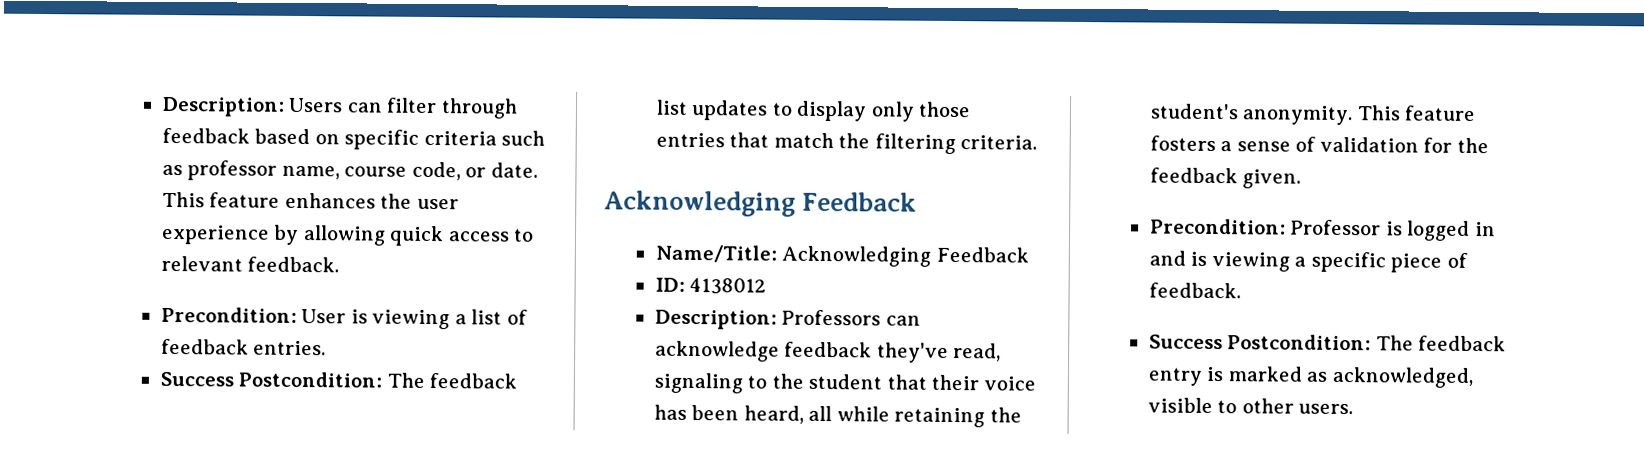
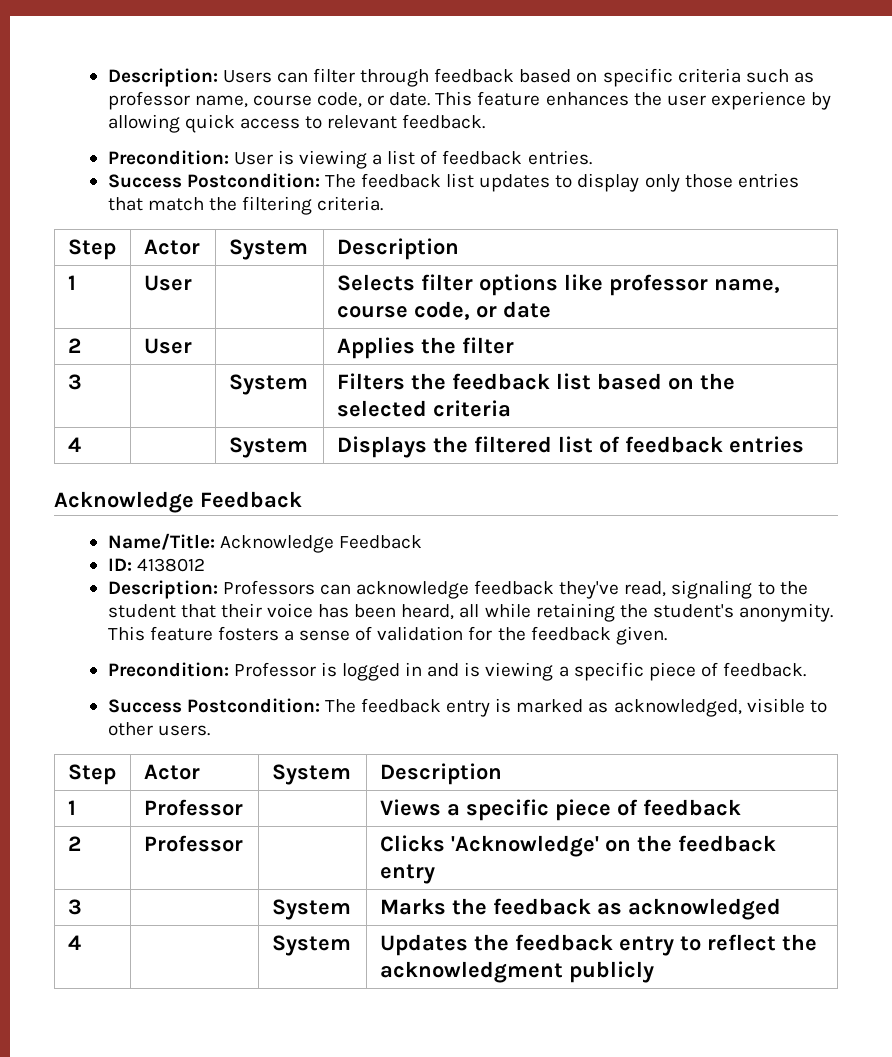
  Success Postcondition: The feedback list updates to display only those entries that match the filtering criteria.
- Acknowledging Feedback
+ Step | Actor | System | Description
+ 1 | User | | Selects filter options like professor name, course code, or date
+ 2 | User | | Applies the filter
+ 3 | | System | Filters the feedback list based on the selected criteria
+ 4 | | System | Displays the filtered list of feedback entries
+ Acknowledge Feedback
- Name/Title: Acknowledging Feedback
+ Name/Title: Acknowledge Feedback
  Success Postcondition: The feedback entry is marked as acknowledged, visible to other users.
+ Step | Actor | System | Description
+ 1 | Professor | | Views a specific piece of feedback
+ 2 | Professor | | Clicks 'Acknowledge' on the feedback entry
+ 3 | | System | Marks the feedback as acknowledged
+ 4 | | System | Updates the feedback entry to reflect the acknowledgment publicly

